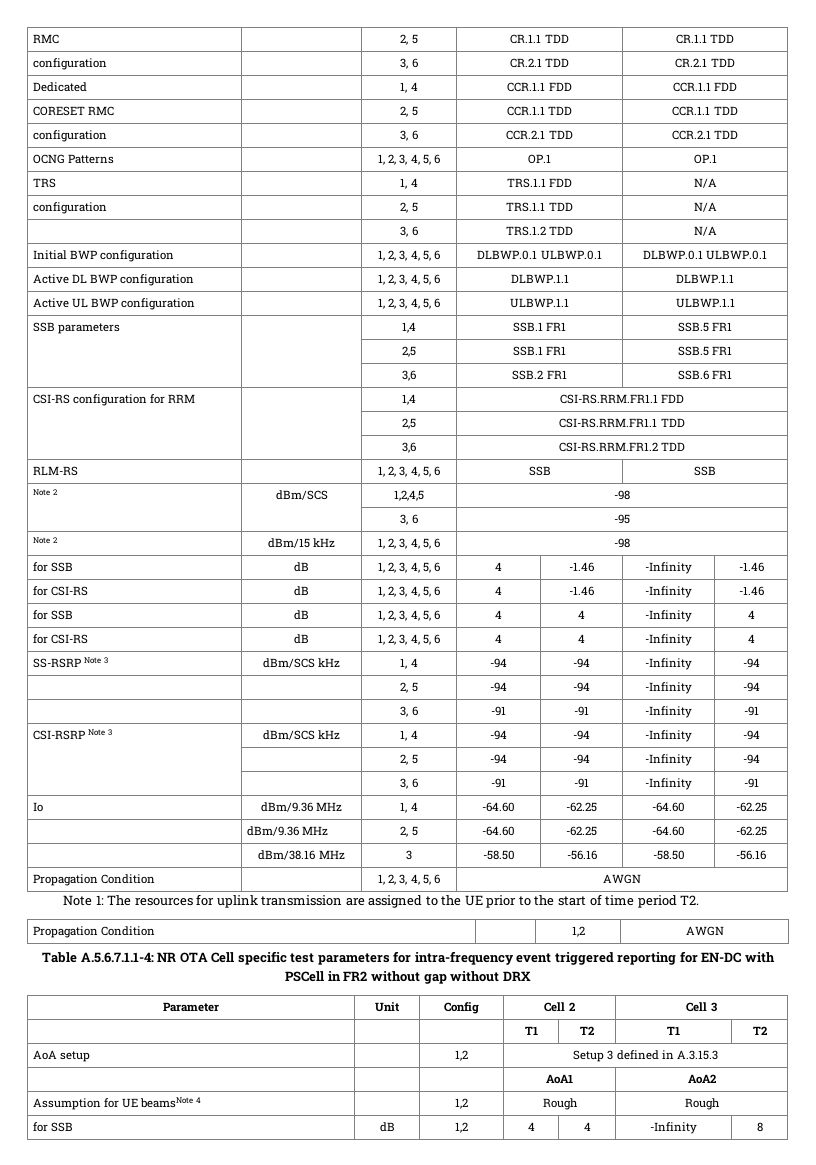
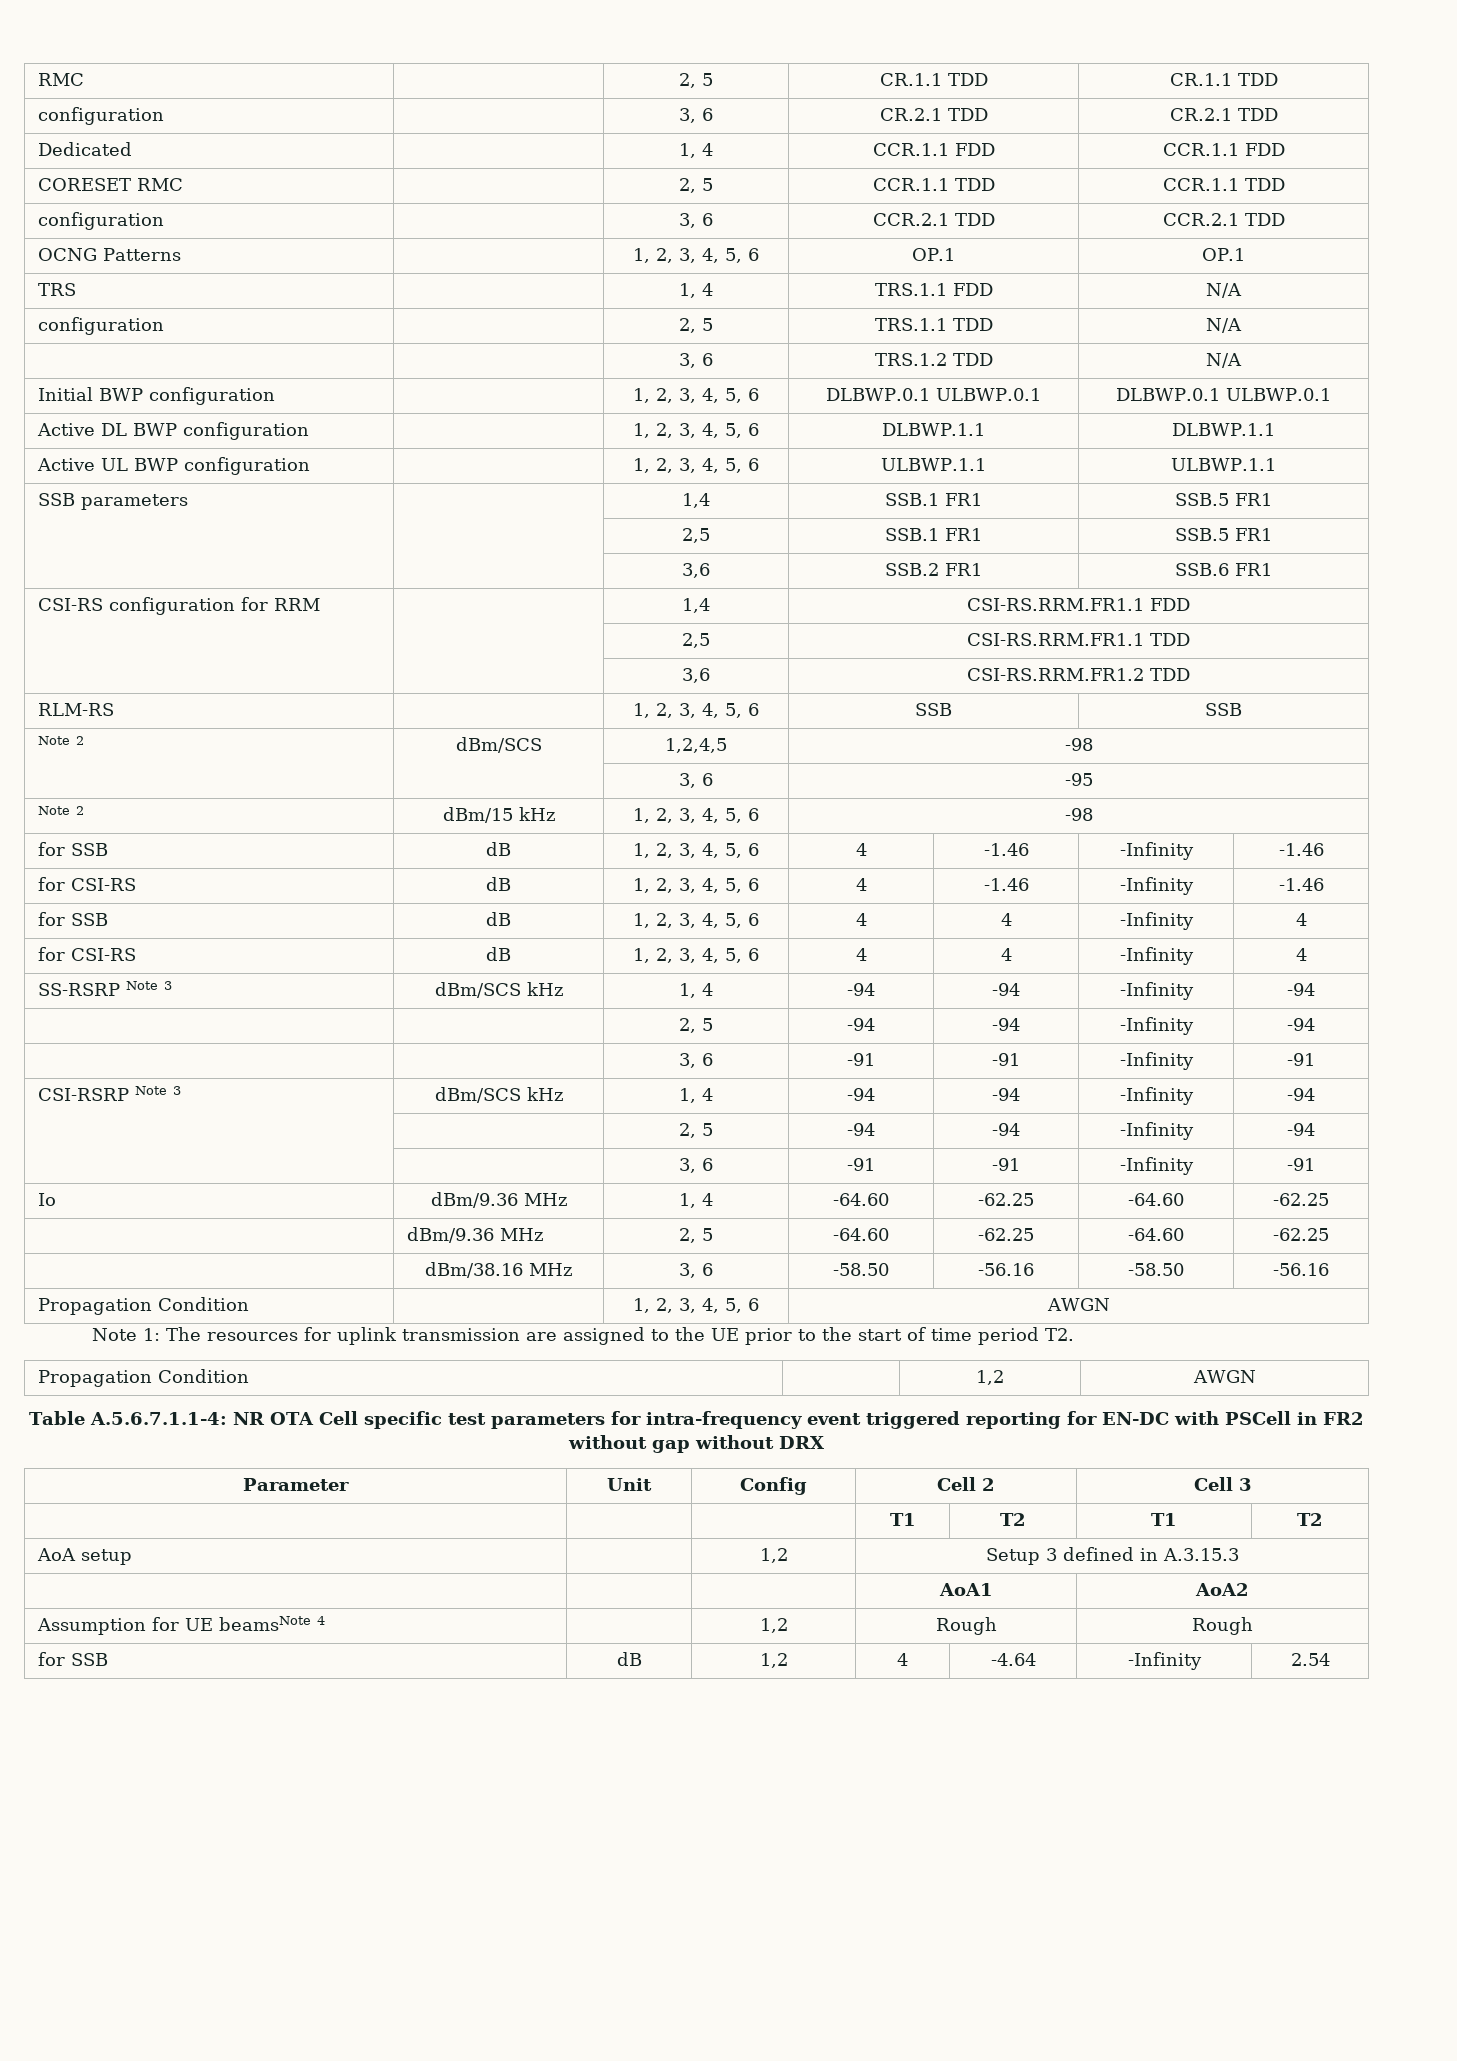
- | dBm/38.16 MHz | 3 | -58.50 | -56.16 | -58.50 | -56.16
+ | dBm/38.16 MHz | 3, 6 | -58.50 | -56.16 | -58.50 | -56.16
- for SSB | dB | 1,2 | 4 | 4 | -Infinity | 8
+ for SSB | dB | 1,2 | 4 | -4.64 | -Infinity | 2.54

